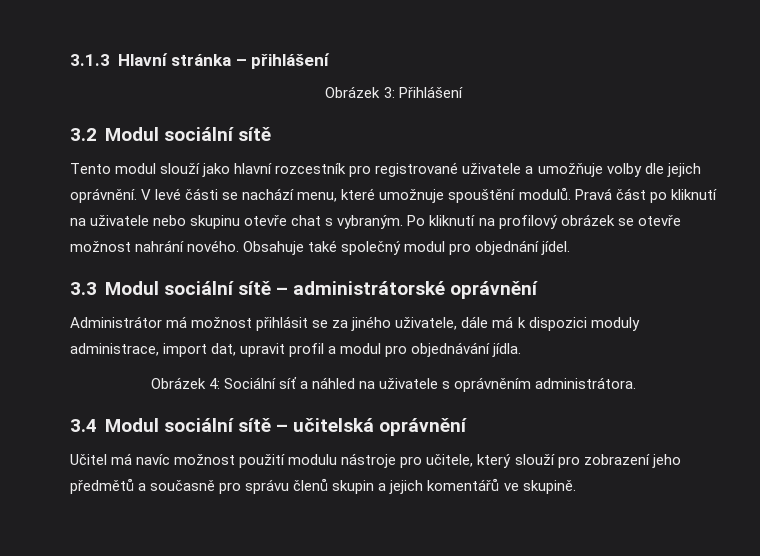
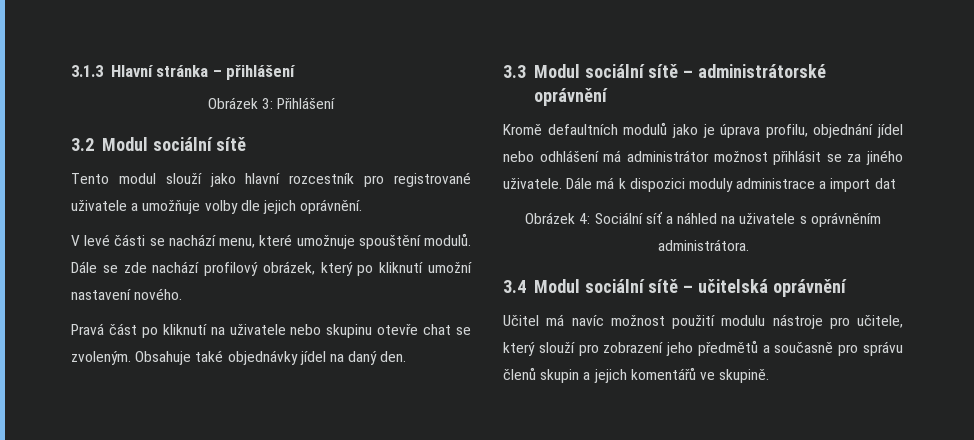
- Tento modul slouží jako hlavní rozcestník pro registrované uživatele a umožňuje volby dle jejich oprávnění. V levé části se nachází menu, které umožnuje spouštění modulů. Pravá část po kliknutí na uživatele nebo skupinu otevře chat s vybraným. Po kliknutí na profilový obrázek se otevře možnost nahrání nového. Obsahuje také společný modul pro objednání jídel.
+ Tento modul slouží jako hlavní rozcestník pro registrované uživatele a umožňuje volby dle jejich oprávnění.
+ V levé části se nachází menu, které umožnuje spouštění modulů. Dále se zde nachází profilový obrázek, který po kliknutí umožní nastavení nového.
+ Pravá část po kliknutí na uživatele nebo skupinu otevře chat se zvoleným. Obsahuje také objednávky jídel na daný den.
- Administrátor má možnost přihlásit se za jiného uživatele, dále má k dispozici moduly administrace, import dat, upravit profil a modul pro objednávání jídla.
+ Kromě defaultních modulů jako je úprava profilu, objednání jídel nebo odhlášení má administrátor možnost přihlásit se za jiného uživatele. Dále má k dispozici moduly administrace a import dat

